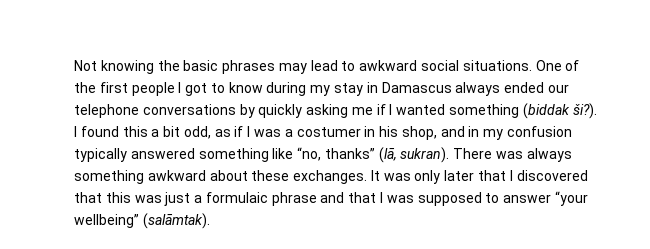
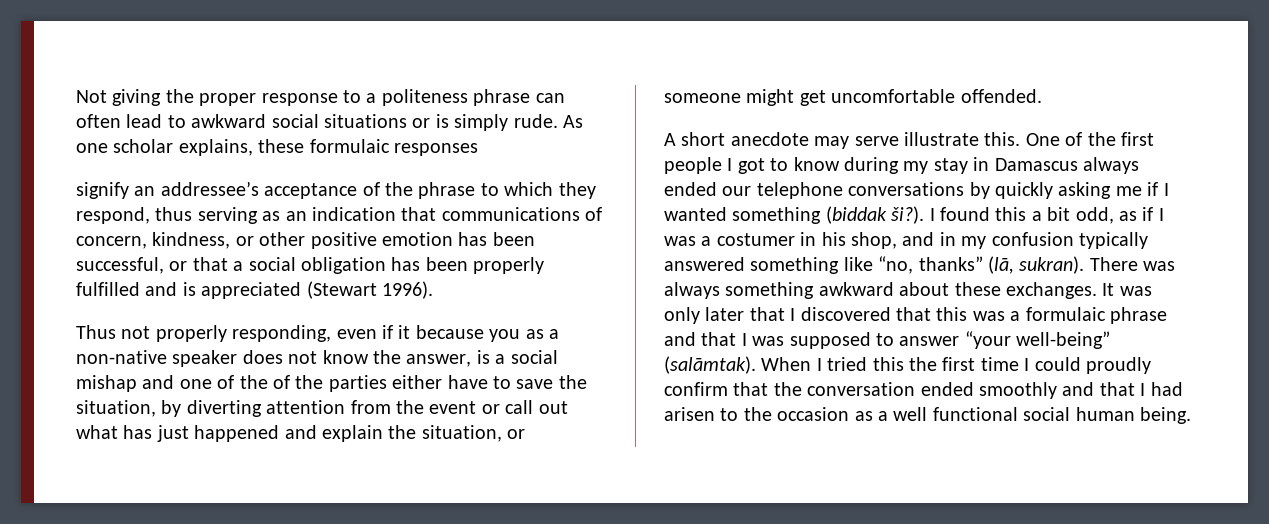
- Not knowing the basic phrases may lead to awkward social situations.
+ Not giving the proper response to a politeness phrase can often lead to awkward social situations or is simply rude. As one scholar explains, these formulaic responses
+ signify an addressee’s acceptance of the phrase to which they respond, thus serving as an indication that communications of concern, kindness, or other positive emotion has been successful, or that a social obligation has been properly fulfilled and is appreciated (Stewart 1996).
+ Thus not properly responding, even if it because you as a non-native speaker does not know the answer, is a social mishap and one of the of the parties either have to save the situation, by diverting attention from the event or call out what has just happened and explain the situation, or someone might get uncomfortable offended.
+ A short anecdote may serve illustrate this.
- It was only later that I discovered that this was just a formulaic phrase and that I was supposed to answer “your wellbeing” (salāmtak).
+ It was only later that I discovered that this was a formulaic phrase and that I was supposed to answer “your well-being” (salāmtak). When I tried this the first time I could proudly confirm that the conversation ended smoothly and that I had arisen to the occasion as a well functional social human being.

